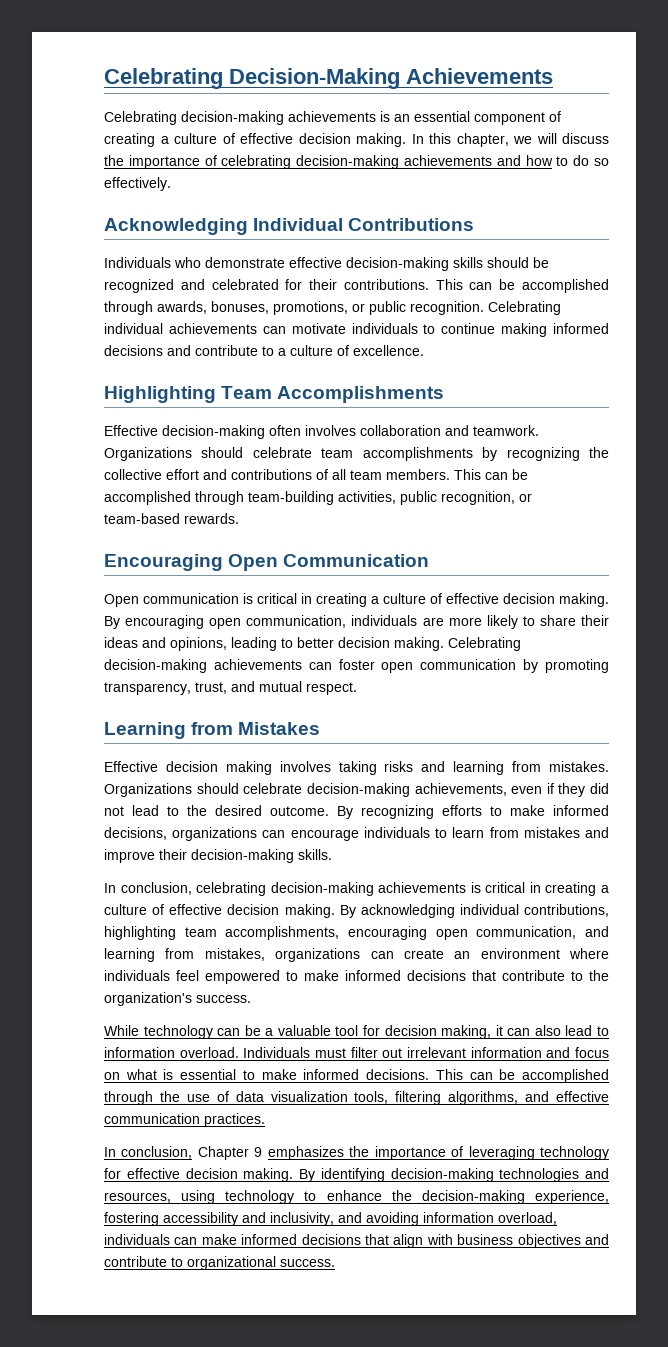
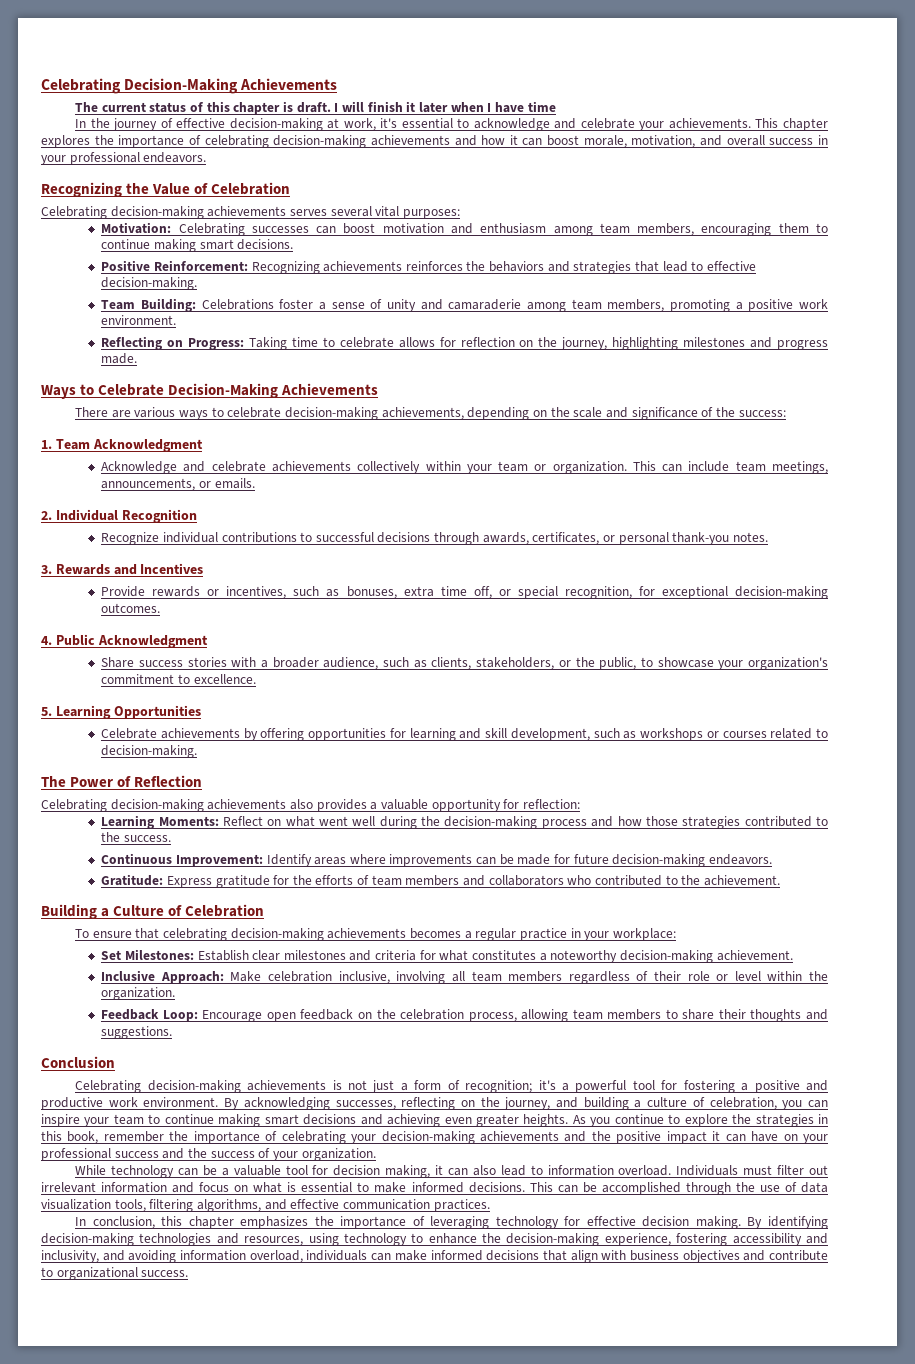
- Celebrating decision-making achievements is an essential component of creating a culture of effective decision making. In this chapter, we will discuss the importance of celebrating decision-making achievements and how to do so effectively.
- Acknowledging Individual Contributions
- Individuals who demonstrate effective decision-making skills should be recognized and celebrated for their contributions. This can be accomplished through awards, bonuses, promotions, or public recognition. Celebrating individual achievements can motivate individuals to continue making informed decisions and contribute to a culture of excellence.
- Highlighting Team Accomplishments
- Effective decision-making often involves collaboration and teamwork. Organizations should celebrate team accomplishments by recognizing the collective effort and contributions of all team members. This can be accomplished through team-building activities, public recognition, or team-based rewards.
- Encouraging Open Communication
- Open communication is critical in creating a culture of effective decision making. By encouraging open communication, individuals are more likely to share their ideas and opinions, leading to better decision making. Celebrating decision-making achievements can foster open communication by promoting transparency, trust, and mutual respect.
- Learning from Mistakes
- Effective decision making involves taking risks and learning from mistakes. Organizations should celebrate decision-making achievements, even if they did not lead to the desired outcome. By recognizing efforts to make informed decisions, organizations can encourage individuals to learn from mistakes and improve their decision-making skills.
- In conclusion, celebrating decision-making achievements is critical in creating a culture of effective decision making. By acknowledging individual contributions, highlighting team accomplishments, encouraging open communication, and learning from mistakes, organizations can create an environment where individuals feel empowered to make informed decisions that contribute to the organization's success.
+ The current status of this chapter is draft. I will finish it later when I have time
+ In the journey of effective decision-making at work, it's essential to acknowledge and celebrate your achievements. This chapter explores the importance of celebrating decision-making achievements and how it can boost morale, motivation, and overall success in your professional endeavors.
+ Recognizing the Value of Celebration
+ Celebrating decision-making achievements serves several vital purposes:
+ Motivation: Celebrating successes can boost motivation and enthusiasm among team members, encouraging them to continue making smart decisions.
+ Positive Reinforcement: Recognizing achievements reinforces the behaviors and strategies that lead to effective decision-making.
+ Team Building: Celebrations foster a sense of unity and camaraderie among team members, promoting a positive work environment.
+ Reflecting on Progress: Taking time to celebrate allows for reflection on the journey, highlighting milestones and progress made.
+ Ways to Celebrate Decision-Making Achievements
+ There are various ways to celebrate decision-making achievements, depending on the scale and significance of the success:
+ 1. Team Acknowledgment
+ Acknowledge and celebrate achievements collectively within your team or organization. This can include team meetings, announcements, or emails.
+ 2. Individual Recognition
+ Recognize individual contributions to successful decisions through awards, certificates, or personal thank-you notes.
+ 3. Rewards and Incentives
+ Provide rewards or incentives, such as bonuses, extra time off, or special recognition, for exceptional decision-making outcomes.
+ 4. Public Acknowledgment
+ Share success stories with a broader audience, such as clients, stakeholders, or the public, to showcase your organization's commitment to excellence.
+ 5. Learning Opportunities
+ Celebrate achievements by offering opportunities for learning and skill development, such as workshops or courses related to decision-making.
+ The Power of Reflection
+ Celebrating decision-making achievements also provides a valuable opportunity for reflection:
+ Learning Moments: Reflect on what went well during the decision-making process and how those strategies contributed to the success.
+ Continuous Improvement: Identify areas where improvements can be made for future decision-making endeavors.
+ Gratitude: Express gratitude for the efforts of team members and collaborators who contributed to the achievement.
+ Building a Culture of Celebration
+ To ensure that celebrating decision-making achievements becomes a regular practice in your workplace:
+ Set Milestones: Establish clear milestones and criteria for what constitutes a noteworthy decision-making achievement.
+ Inclusive Approach: Make celebration inclusive, involving all team members regardless of their role or level within the organization.
+ Feedback Loop: Encourage open feedback on the celebration process, allowing team members to share their thoughts and suggestions.
+ Conclusion
+ Celebrating decision-making achievements is not just a form of recognition; it's a powerful tool for fostering a positive and productive work environment. By acknowledging successes, reflecting on the journey, and building a culture of celebration, you can inspire your team to continue making smart decisions and achieving even greater heights. As you continue to explore the strategies in this book, remember the importance of celebrating your decision-making achievements and the positive impact it can have on your professional success and the success of your organization.
- In conclusion, Chapter 9 emphasizes the importance of leveraging technology for effective decision making.
+ In conclusion, this chapter emphasizes the importance of leveraging technology for effective decision making.

